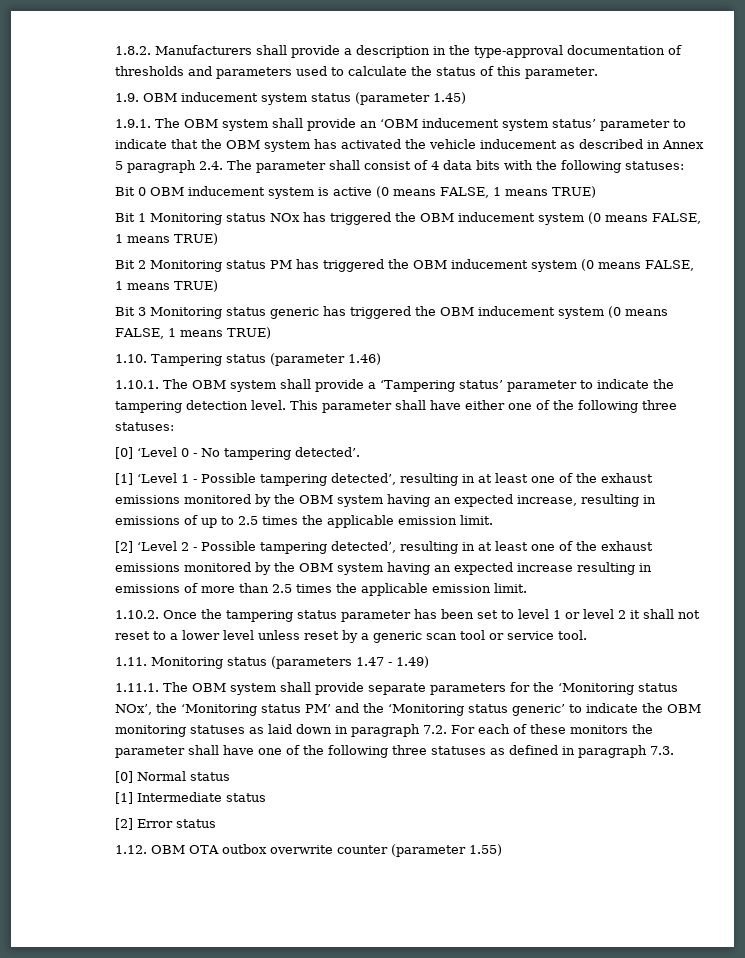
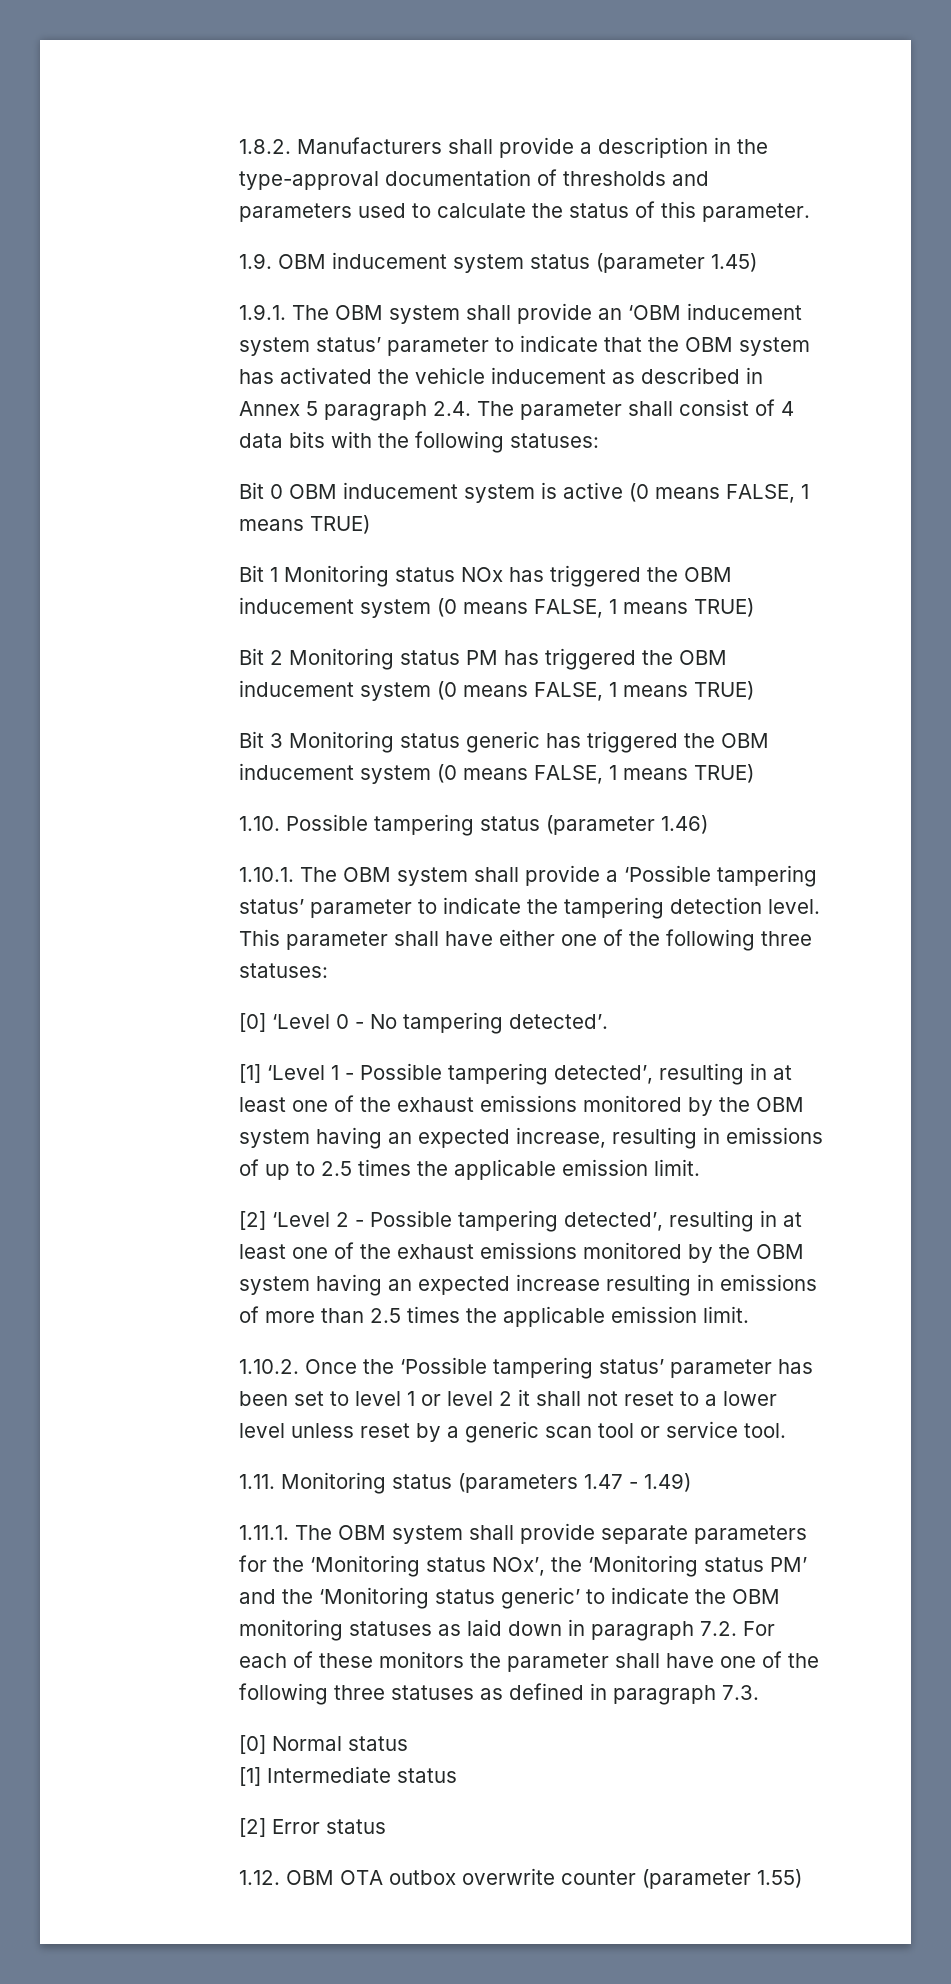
- 1.10. Tampering status (parameter 1.46)
+ 1.10. Possible tampering status (parameter 1.46)
- 1.10.1. The OBM system shall provide a ‘Tampering status’ parameter to indicate the tampering detection level.
+ 1.10.1. The OBM system shall provide a ‘Possible tampering status’ parameter to indicate the tampering detection level.
- 1.10.2. Once the tampering status parameter has been set to level 1 or level 2 it shall not reset to a lower level unless reset by a generic scan tool or service tool.
+ 1.10.2. Once the ‘Possible tampering status’ parameter has been set to level 1 or level 2 it shall not reset to a lower level unless reset by a generic scan tool or service tool.

